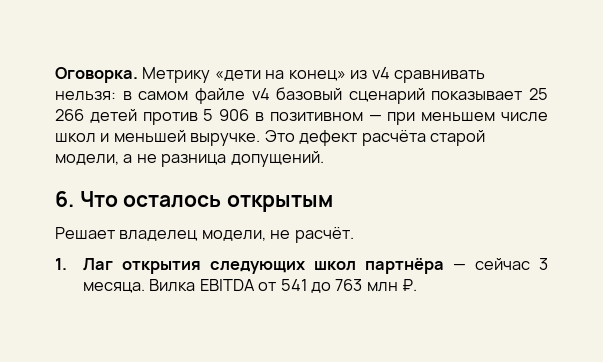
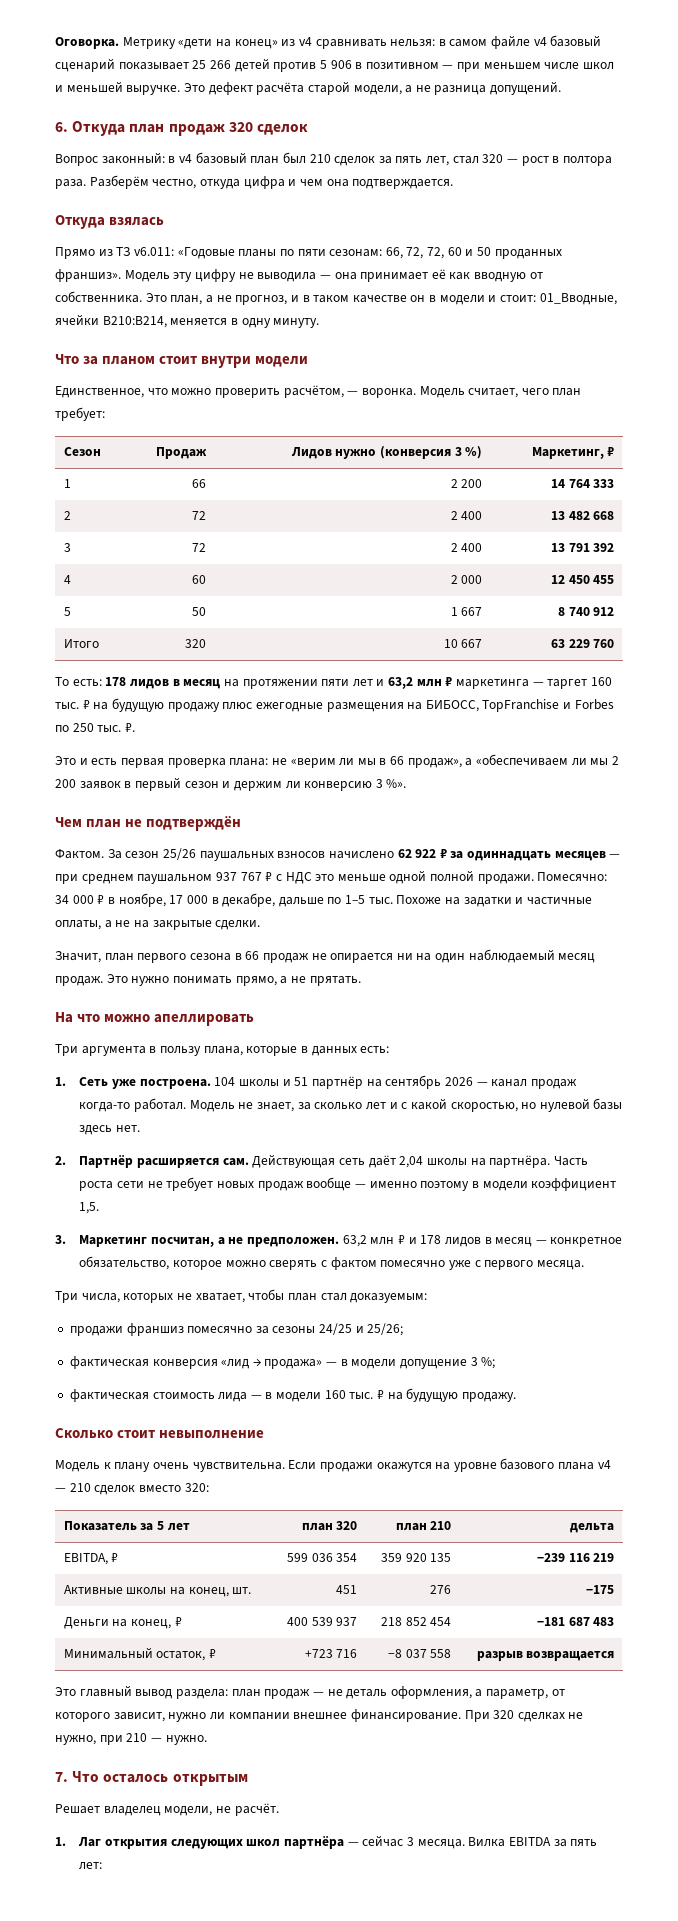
- 6. Что осталось открытым
+ 6. Откуда план продаж 320 сделок
+ Вопрос законный: в v4 базовый план был 210 сделок за пять лет, стал 320 — рост в полтора раза. Разберём честно, откуда цифра и чем она подтверждается.
+ Откуда взялась
+ Прямо из ТЗ v6.011: «Годовые планы по пяти сезонам: 66, 72, 72, 60 и 50 проданных франшиз». Модель эту цифру не выводила — она принимает её как вводную от собственника. Это план, а не прогноз, и в таком качестве он в модели и стоит: 01_Вводные, ячейки B210:B214, меняется в одну минуту.
+ Что за планом стоит внутри модели
+ Единственное, что можно проверить расчётом, — воронка. Модель считает, чего план требует:
+ Сезон | Продаж | Лидов нужно (конверсия 3 %) | Маркетинг, ₽
+ 1 | 66 | 2 200 | 14 764 333
+ 2 | 72 | 2 400 | 13 482 668
+ 3 | 72 | 2 400 | 13 791 392
+ 4 | 60 | 2 000 | 12 450 455
+ 5 | 50 | 1 667 | 8 740 912
+ Итого | 320 | 10 667 | 63 229 760
+ То есть: 178 лидов в месяц на протяжении пяти лет и 63,2 млн ₽ маркетинга — таргет 160 тыс. ₽ на будущую продажу плюс ежегодные размещения на БИБОСС, TopFranchise и Forbes по 250 тыс. ₽.
+ Это и есть первая проверка плана: не «верим ли мы в 66 продаж», а «обеспечиваем ли мы 2 200 заявок в первый сезон и держим ли конверсию 3 %».
+ Чем план не подтверждён
+ Фактом. За сезон 25/26 паушальных взносов начислено 62 922 ₽ за одиннадцать месяцев — при среднем паушальном 937 767 ₽ с НДС это меньше одной полной продажи. Помесячно: 34 000 ₽ в ноябре, 17 000 в декабре, дальше по 1–5 тыс. Похоже на задатки и частичные оплаты, а не на закрытые сделки.
+ Значит, план первого сезона в 66 продаж не опирается ни на один наблюдаемый месяц продаж. Это нужно понимать прямо, а не прятать.
+ На что можно апеллировать
+ Три аргумента в пользу плана, которые в данных есть:
+ 1. Сеть уже построена. 104 школы и 51 партнёр на сентябрь 2026 — канал продаж когда-то работал. Модель не знает, за сколько лет и с какой скоростью, но нулевой базы здесь нет.
+ 2. Партнёр расширяется сам. Действующая сеть даёт 2,04 школы на партнёра. Часть роста сети не требует новых продаж вообще — именно поэтому в модели коэффициент 1,5.
+ 3. Маркетинг посчитан, а не предположен. 63,2 млн ₽ и 178 лидов в месяц — конкретное обязательство, которое можно сверять с фактом помесячно уже с первого месяца.
+ Три числа, которых не хватает, чтобы план стал доказуемым:
+ продажи франшиз помесячно за сезоны 24/25 и 25/26;
+ фактическая конверсия «лид → продажа» — в модели допущение 3 %;
+ фактическая стоимость лида — в модели 160 тыс. ₽ на будущую продажу.
+ Сколько стоит невыполнение
+ Модель к плану очень чувствительна. Если продажи окажутся на уровне базового плана v4 — 210 сделок вместо 320:
+ Показатель за 5 лет | план 320 | план 210 | дельта
+ EBITDA, ₽ | 599 036 354 | 359 920 135 | −239 116 219
+ Активные школы на конец, шт. | 451 | 276 | −175
+ Деньги на конец, ₽ | 400 539 937 | 218 852 454 | −181 687 483
+ Минимальный остаток, ₽ | +723 716 | −8 037 558 | разрыв возвращается
+ Это главный вывод раздела: план продаж — не деталь оформления, а параметр, от которого зависит, нужно ли компании внешнее финансирование. При 320 сделках не нужно, при 210 — нужно.
+ 7. Что осталось открытым
- Вилка EBITDA от 541 до 763 млн ₽.
+ Вилка EBITDA за пять лет:

